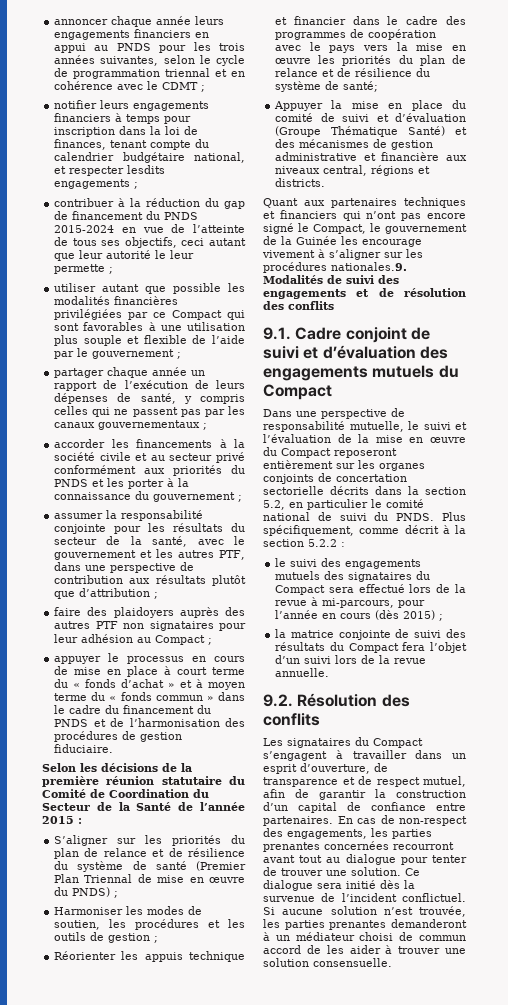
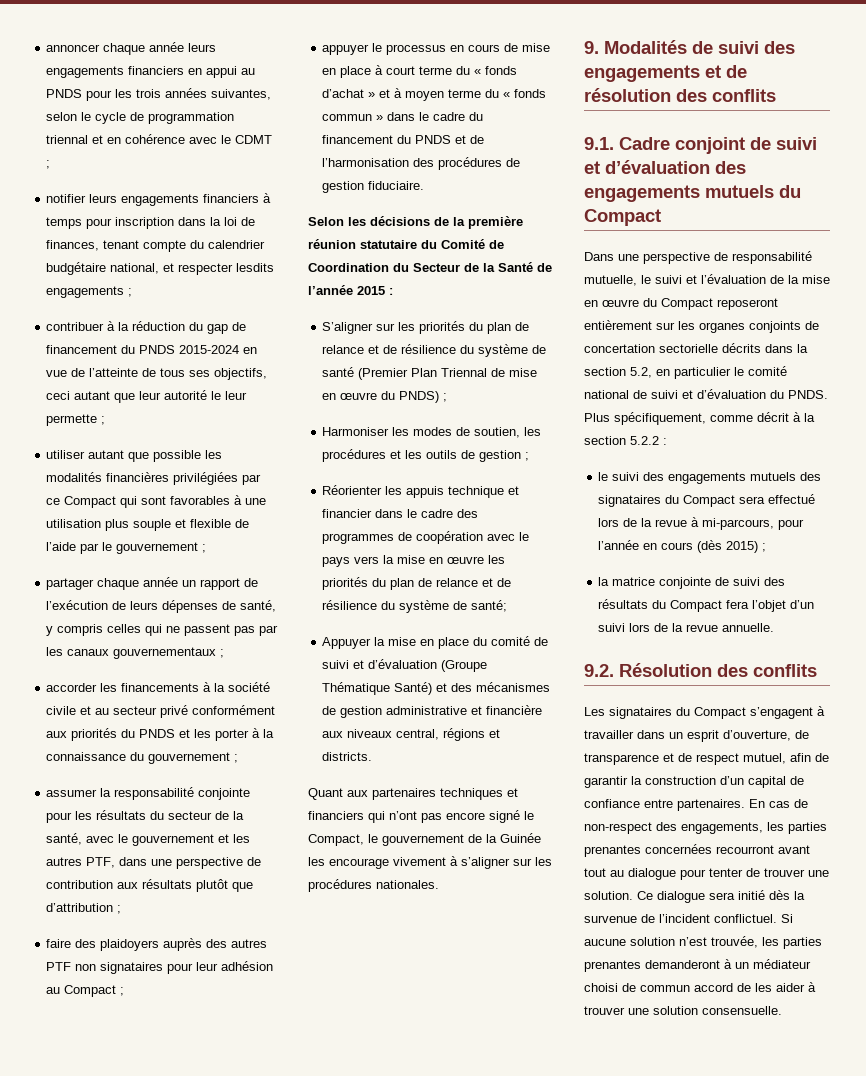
- Quant aux partenaires techniques et financiers qui n’ont pas encore signé le Compact, le gouvernement de la Guinée les encourage vivement à s’aligner sur les procédures nationales.9. Modalités de suivi des engagements et de résolution des conflits
+ Quant aux partenaires techniques et financiers qui n’ont pas encore signé le Compact, le gouvernement de la Guinée les encourage vivement à s’aligner sur les procédures nationales.
+ 9. Modalités de suivi des engagements et de résolution des conflits
- Dans une perspective de responsabilité mutuelle, le suivi et l’évaluation de la mise en œuvre du Compact reposeront entièrement sur les organes conjoints de concertation sectorielle décrits dans la section 5.2, en particulier le comité national de suivi du PNDS.
+ Dans une perspective de responsabilité mutuelle, le suivi et l’évaluation de la mise en œuvre du Compact reposeront entièrement sur les organes conjoints de concertation sectorielle décrits dans la section 5.2, en particulier le comité national de suivi et d’évaluation du PNDS.

